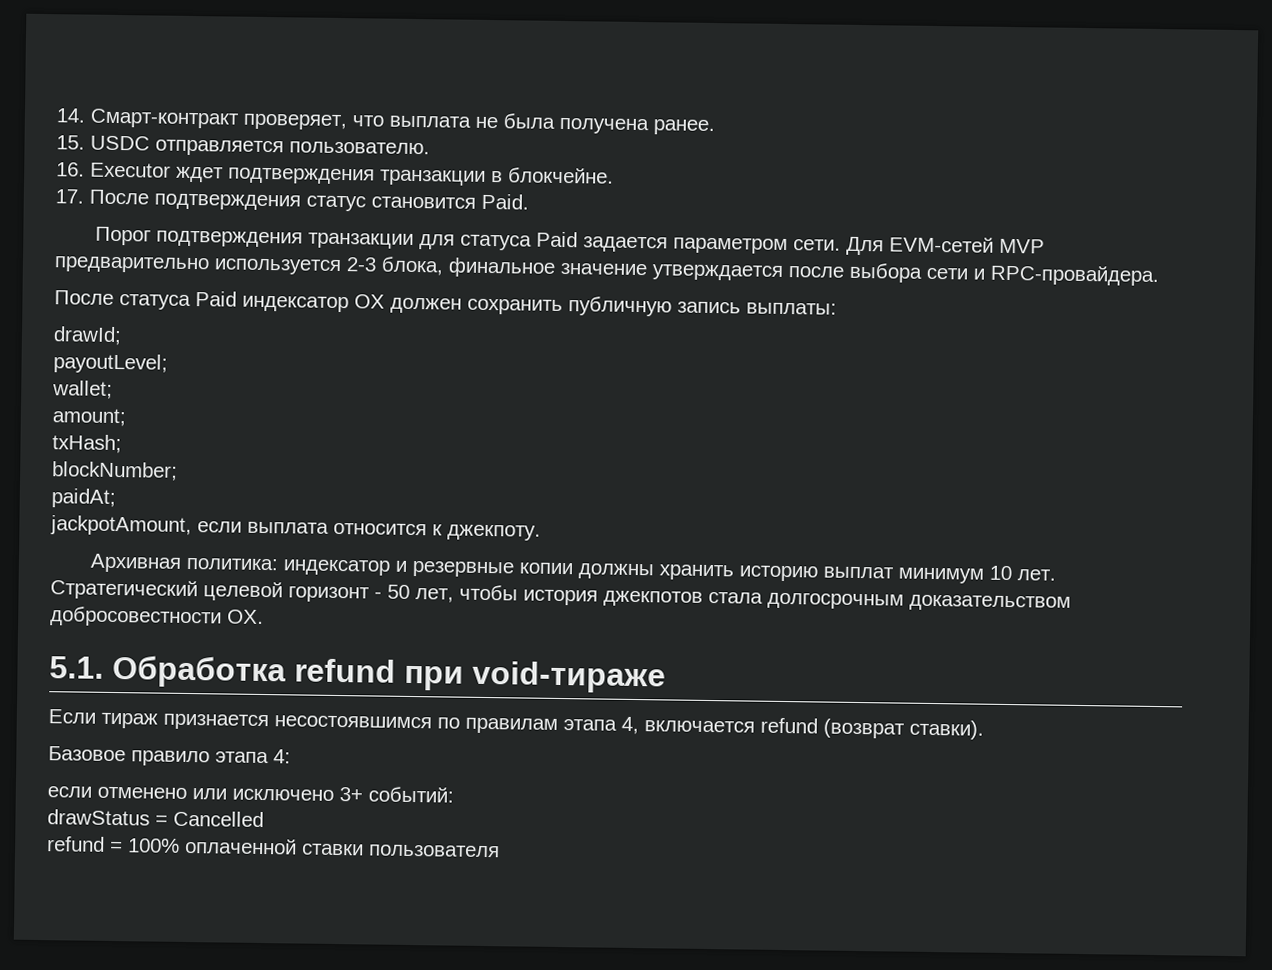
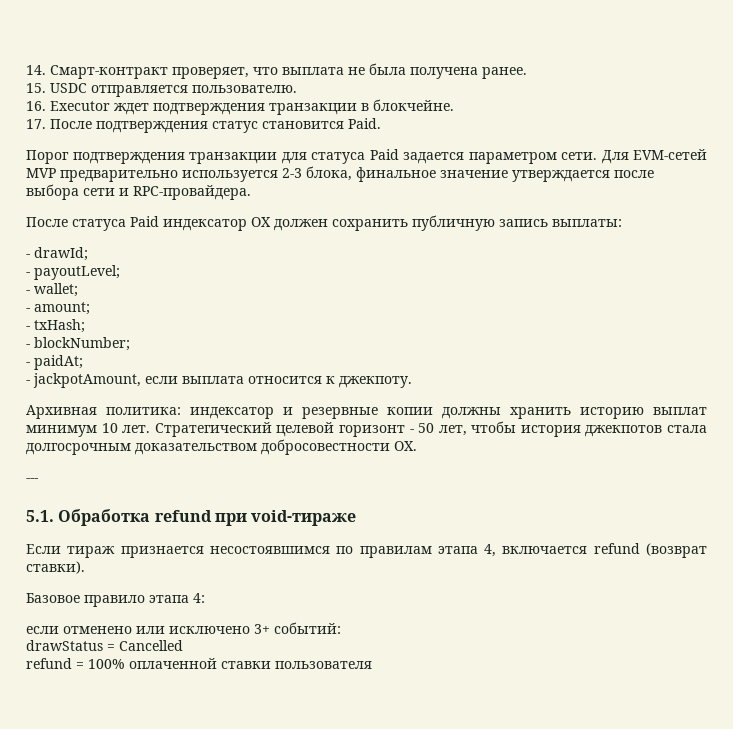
- drawId;
+ - drawId;
- payoutLevel;
+ - payoutLevel;
- wallet;
+ - wallet;
- amount;
+ - amount;
- txHash;
+ - txHash;
- blockNumber;
+ - blockNumber;
- paidAt;
+ - paidAt;
- jackpotAmount, если выплата относится к джекпоту.
+ - jackpotAmount, если выплата относится к джекпоту.
+ ---

